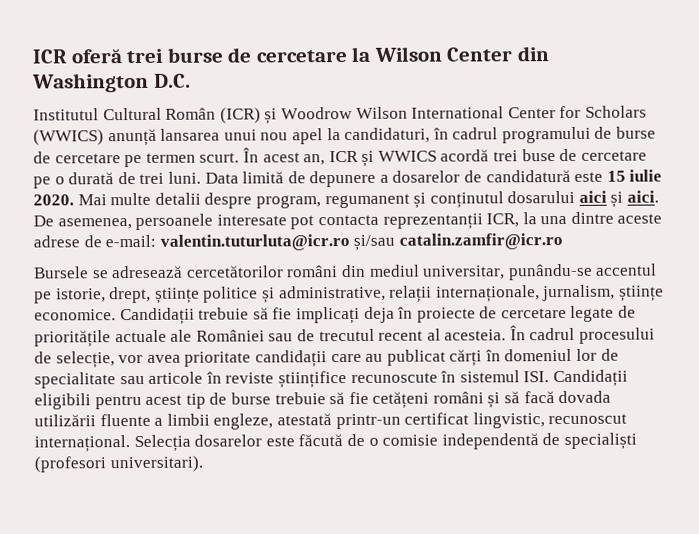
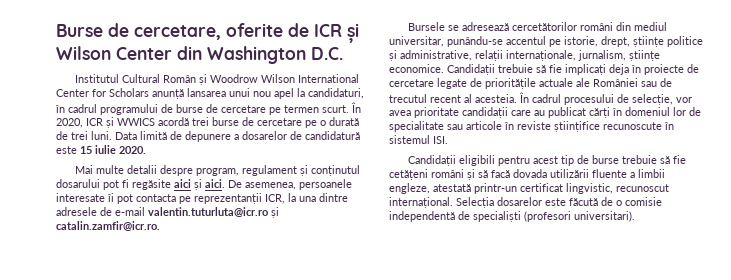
- ICR oferă trei burse de cercetare la Wilson Center din Washington D.C.
+ Burse de cercetare, oferite de ICR și Wilson Center din Washington D.C.
- Institutul Cultural Român (ICR) și Woodrow Wilson International Center for Scholars (WWICS) anunță lansarea unui nou apel la candidaturi, în cadrul programului de burse de cercetare pe termen scurt.
+ Institutul Cultural Român și Woodrow Wilson International Center for Scholars anunță lansarea unui nou apel la candidaturi, în cadrul programului de burse de cercetare pe termen scurt.
- În acest an, ICR și WWICS acordă trei buse de cercetare pe o durată de trei luni.
+ În 2020, ICR și WWICS acordă trei burse de cercetare pe o durată de trei luni.
- Data limită de depunere a dosarelor de candidatură este 15 iulie 2020. Mai multe detalii despre program, regumanent și conținutul dosarului aici și aici.
+ Data limită de depunere a dosarelor de candidatură este 15 iulie 2020.
+ Mai multe detalii despre program, regulament și conținutul dosarului pot fi regăsite aici și aici.
- De asemenea, persoanele interesate pot contacta reprezentanții ICR, la una dintre aceste adrese de e-mail: valentin.tuturluta@icr.ro și/sau catalin.zamfir@icr.ro
+ De asemenea, persoanele interesate îi pot contacta pe reprezentanții ICR, la una dintre adresele de e-mail valentin.tuturluta@icr.ro și catalin.zamfir@icr.ro.
- În cadrul procesului de selecție, vor avea prioritate candidații care au publicat cărți în domeniul lor de specialitate sau articole în reviste științifice recunoscute în sistemul ISI. Candidații eligibili pentru acest tip de burse trebuie să fie cetățeni români și să facă dovada utilizării fluente a limbii engleze, atestată printr-un certificat lingvistic, recunoscut internațional.
+ În cadrul procesului de selecție, vor avea prioritate candidații care au publicat cărți în domeniul lor de specialitate sau articole în reviste științifice recunoscute în sistemul ISI.
+ Candidații eligibili pentru acest tip de burse trebuie să fie cetățeni români și să facă dovada utilizării fluente a limbii engleze, atestată printr-un certificat lingvistic, recunoscut internațional.

